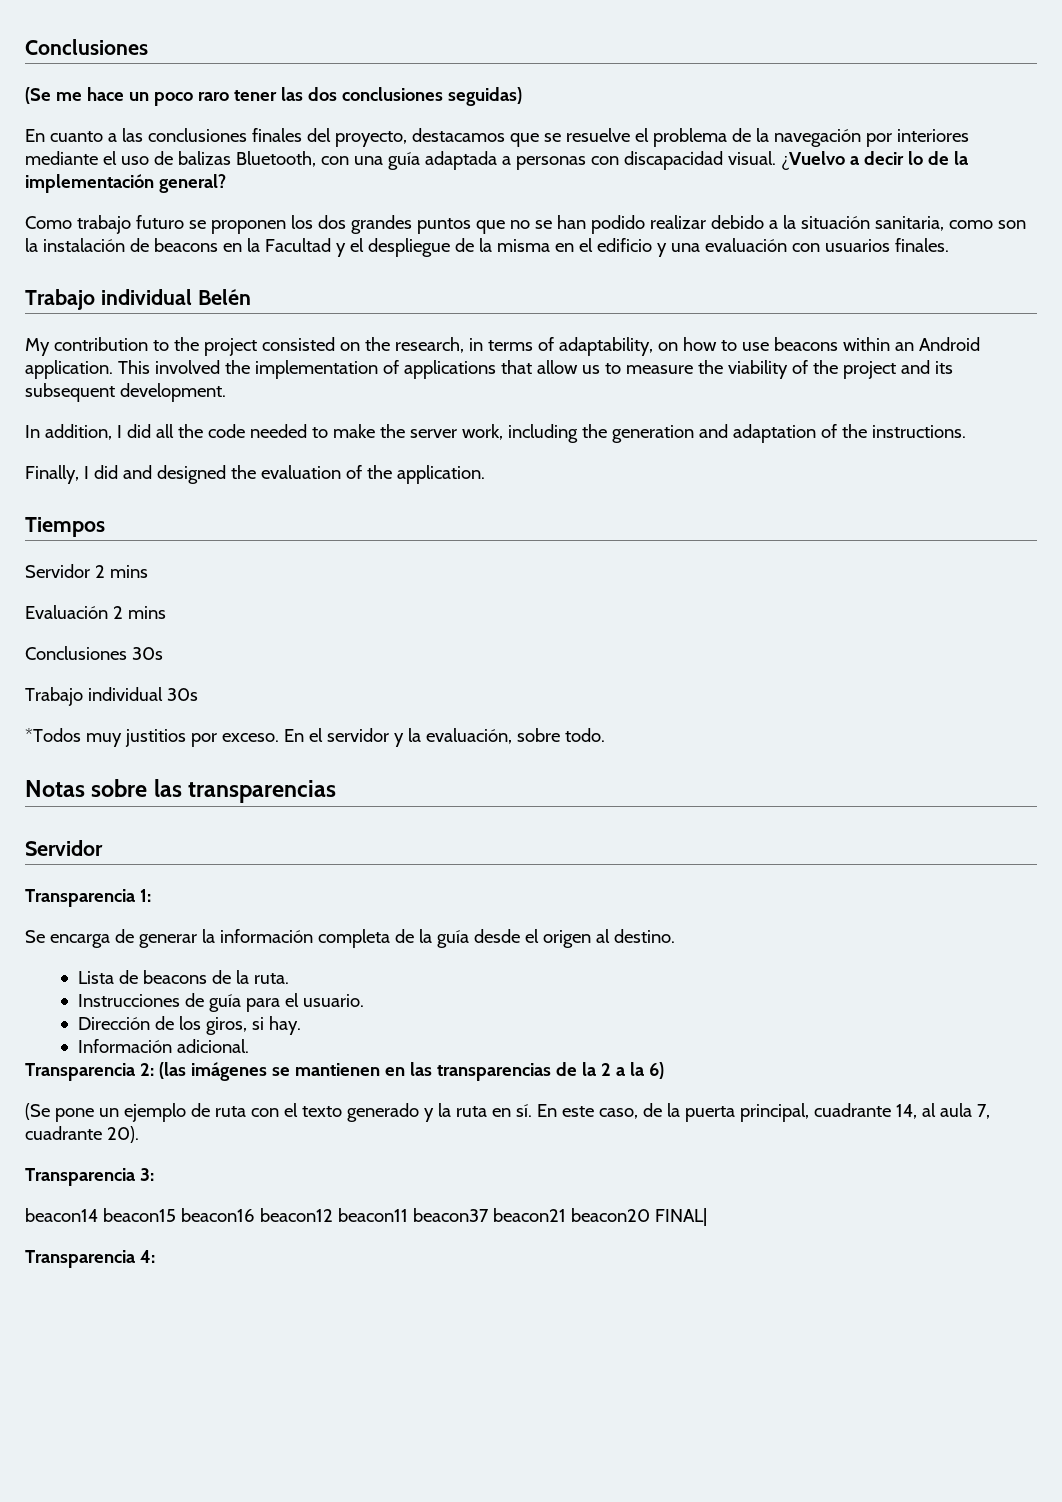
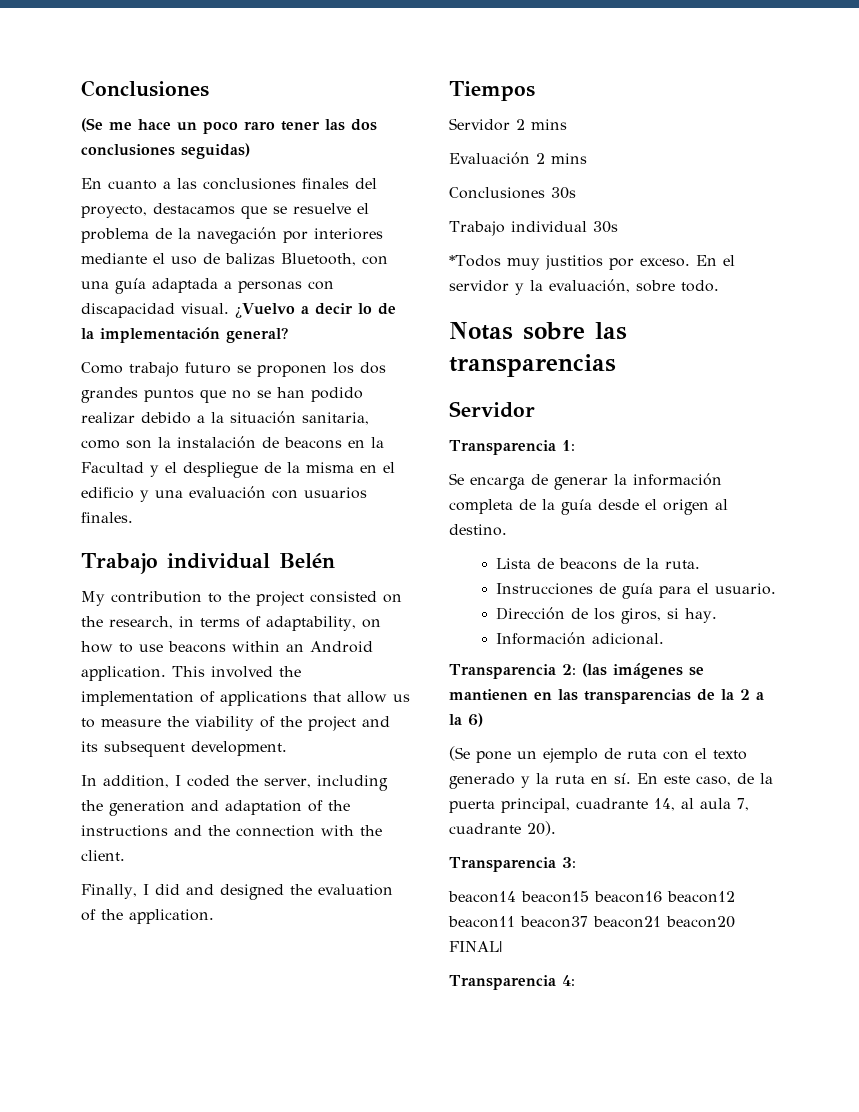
- In addition, I did all the code needed to make the server work, including the generation and adaptation of the instructions.
+ In addition, I coded the server, including the generation and adaptation of the instructions and the connection with the client.

